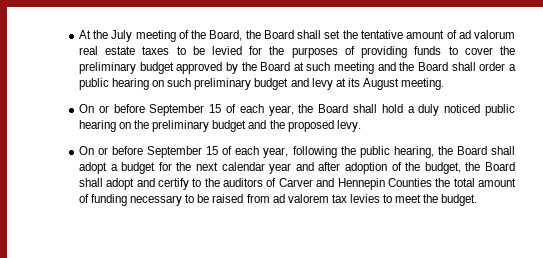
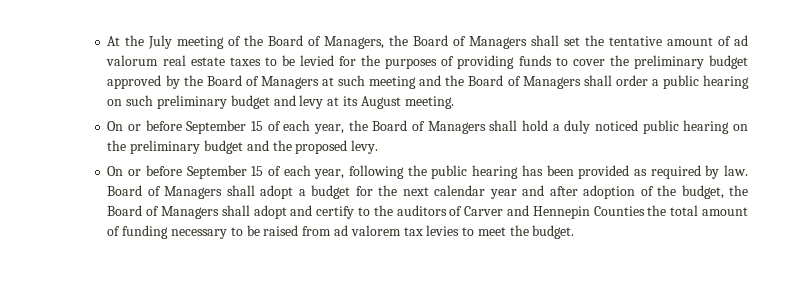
- At the July meeting of the Board, the Board shall set the tentative amount of ad valorum real estate taxes to be levied for the purposes of providing funds to cover the preliminary budget approved by the Board at such meeting and the Board shall order a public hearing on such preliminary budget and levy at its August meeting.
+ At the July meeting of the Board of Managers, the Board of Managers shall set the tentative amount of ad valorum real estate taxes to be levied for the purposes of providing funds to cover the preliminary budget approved by the Board of Managers at such meeting and the Board of Managers shall order a public hearing on such preliminary budget and levy at its August meeting.
- On or before September 15 of each year, the Board shall hold a duly noticed public hearing on the preliminary budget and the proposed levy.
+ On or before September 15 of each year, the Board of Managers shall hold a duly noticed public hearing on the preliminary budget and the proposed levy.
- On or before September 15 of each year, following the public hearing, the Board shall adopt a budget for the next calendar year and after adoption of the budget, the Board shall adopt and certify to the auditors of Carver and Hennepin Counties the total amount of funding necessary to be raised from ad valorem tax levies to meet the budget.
+ On or before September 15 of each year, following the public hearing has been provided as required by law. Board of Managers shall adopt a budget for the next calendar year and after adoption of the budget, the Board of Managers shall adopt and certify to the auditors of Carver and Hennepin Counties the total amount of funding necessary to be raised from ad valorem tax levies to meet the budget.

